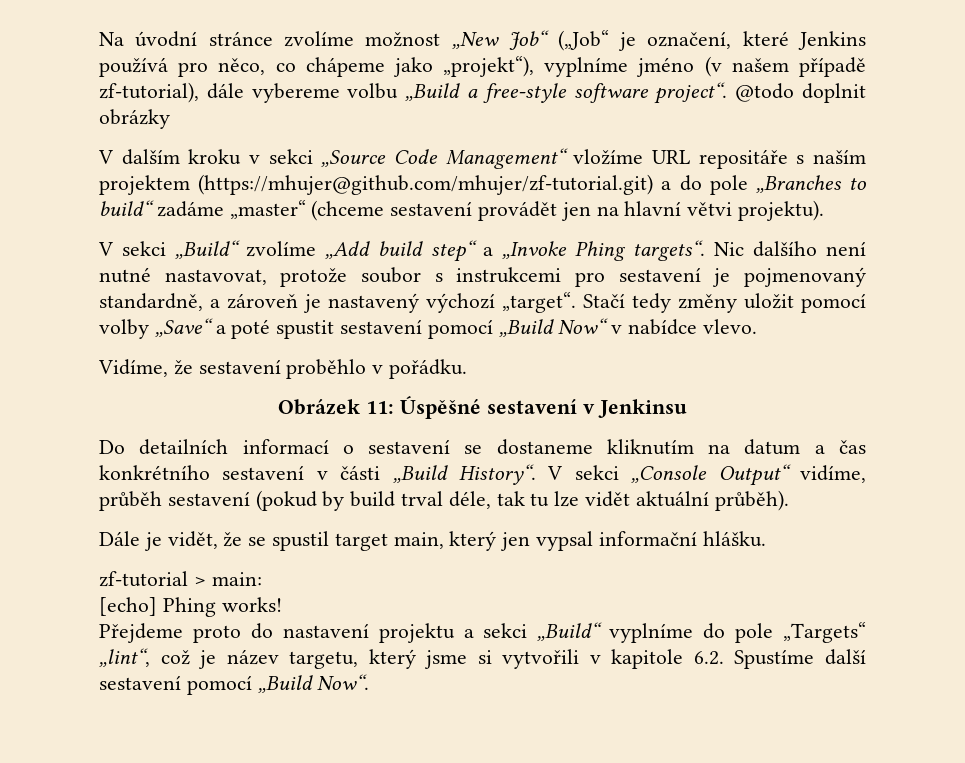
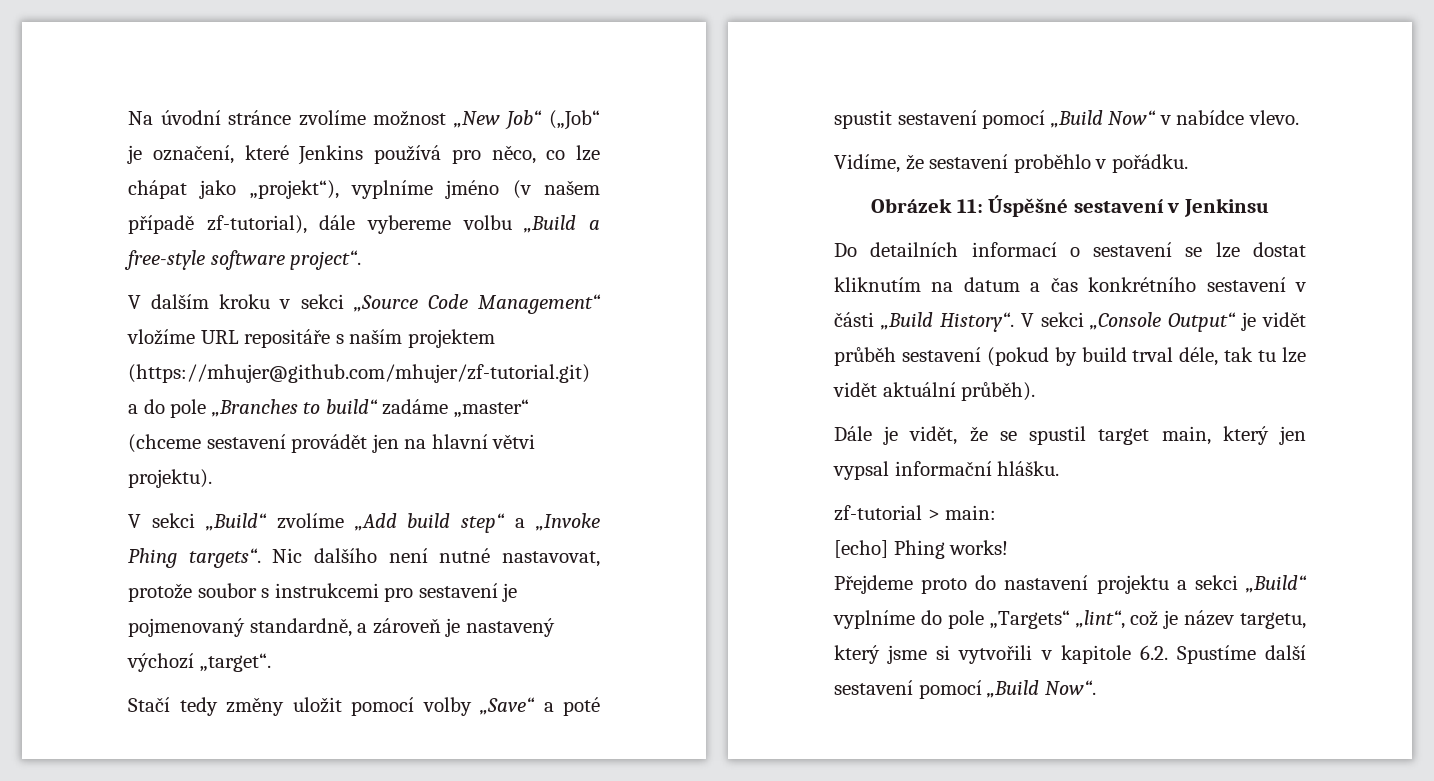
- Na úvodní stránce zvolíme možnost „New Job“ („Job“ je označení, které Jenkins používá pro něco, co chápeme jako „projekt“), vyplníme jméno (v našem případě zf-tutorial), dále vybereme volbu „Build a free-style software project“. @todo doplnit obrázky
+ Na úvodní stránce zvolíme možnost „New Job“ („Job“ je označení, které Jenkins používá pro něco, co lze chápat jako „projekt“), vyplníme jméno (v našem případě zf-tutorial), dále vybereme volbu „Build a free-style software project“.
- Nic dalšího není nutné nastavovat, protože soubor s instrukcemi pro sestavení je pojmenovaný standardně, a zároveň je nastavený výchozí „target“. Stačí tedy změny uložit pomocí volby „Save“ a poté spustit sestavení pomocí „Build Now“ v nabídce vlevo.
+ Nic dalšího není nutné nastavovat, protože soubor s instrukcemi pro sestavení je pojmenovaný standardně, a zároveň je nastavený výchozí „target“.
+ Stačí tedy změny uložit pomocí volby „Save“ a poté spustit sestavení pomocí „Build Now“ v nabídce vlevo.
- Do detailních informací o sestavení se dostaneme kliknutím na datum a čas konkrétního sestavení v části „Build History“.
+ Do detailních informací o sestavení se lze dostat kliknutím na datum a čas konkrétního sestavení v části „Build History“.
- V sekci „Console Output“ vidíme, průběh sestavení (pokud by build trval déle, tak tu lze vidět aktuální průběh).
+ V sekci „Console Output“ je vidět průběh sestavení (pokud by build trval déle, tak tu lze vidět aktuální průběh).

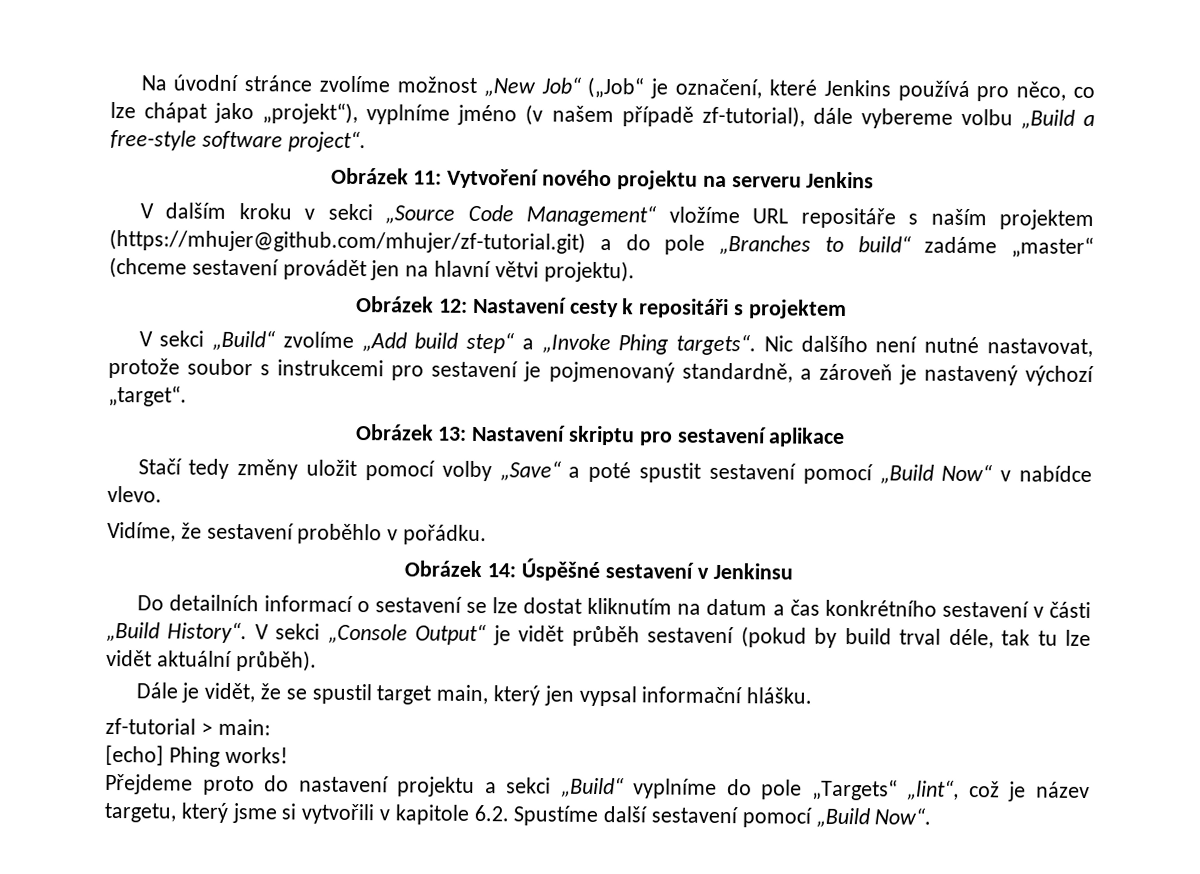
+ Obrázek 11: Vytvoření nového projektu na serveru Jenkins
+ Obrázek 12: Nastavení cesty k repositáři s projektem
+ Obrázek 13: Nastavení skriptu pro sestavení aplikace
- Obrázek 11: Úspěšné sestavení v Jenkinsu
+ Obrázek 14: Úspěšné sestavení v Jenkinsu

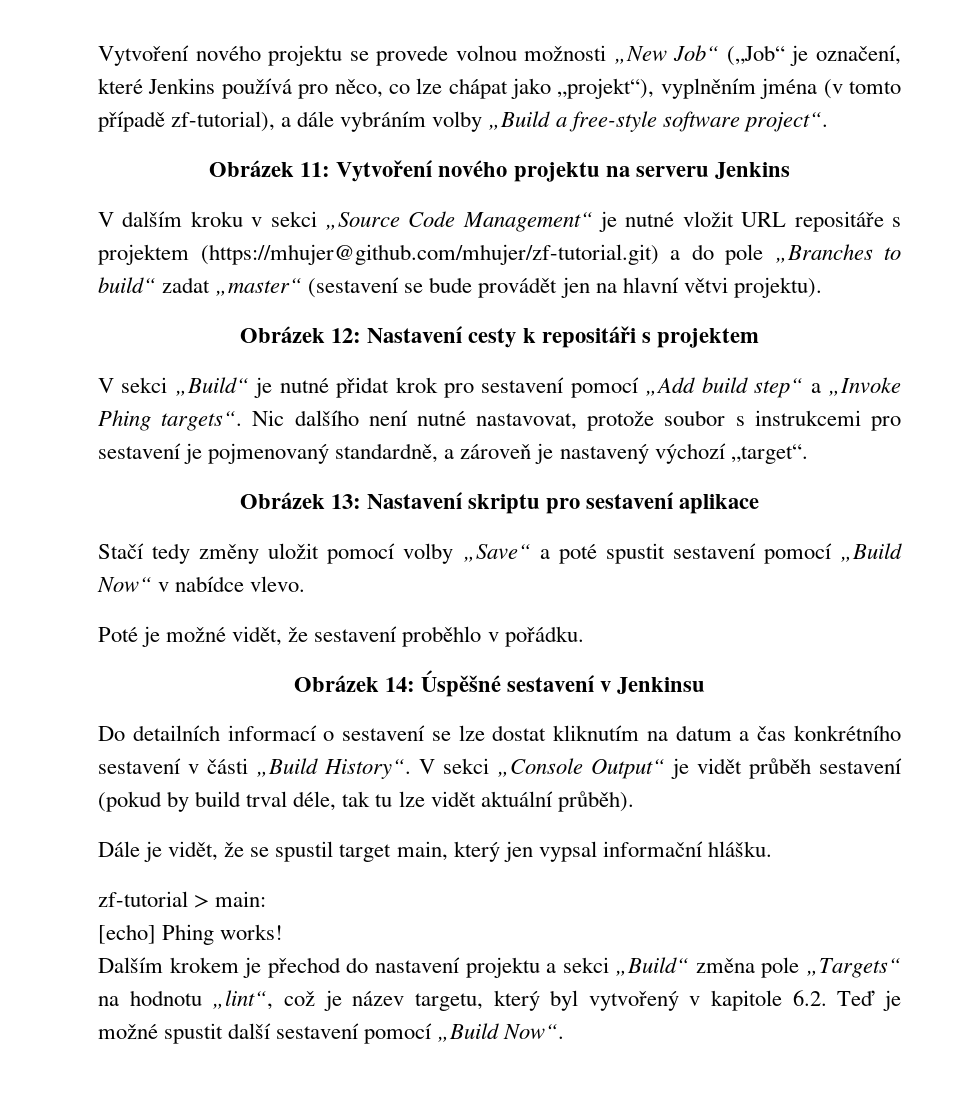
- Na úvodní stránce zvolíme možnost „New Job“ („Job“ je označení, které Jenkins používá pro něco, co lze chápat jako „projekt“), vyplníme jméno (v našem případě zf-tutorial), dále vybereme volbu „Build a free-style software project“.
+ Vytvoření nového projektu se provede volnou možnosti „New Job“ („Job“ je označení, které Jenkins používá pro něco, co lze chápat jako „projekt“), vyplněním jména (v tomto případě zf-tutorial), a dále vybráním volby „Build a free-style software project“.
- V dalším kroku v sekci „Source Code Management“ vložíme URL repositáře s naším projektem (https://mhujer@github.com/mhujer/zf-tutorial.git) a do pole „Branches to build“ zadáme „master“ (chceme sestavení provádět jen na hlavní větvi projektu).
+ V dalším kroku v sekci „Source Code Management“ je nutné vložit URL repositáře s projektem (https://mhujer@github.com/mhujer/zf-tutorial.git) a do pole „Branches to build“ zadat „master“ (sestavení se bude provádět jen na hlavní větvi projektu).
- V sekci „Build“ zvolíme „Add build step“ a „Invoke Phing targets“.
+ V sekci „Build“ je nutné přidat krok pro sestavení pomocí „Add build step“ a „Invoke Phing targets“.
- Vidíme, že sestavení proběhlo v pořádku.
+ Poté je možné vidět, že sestavení proběhlo v pořádku.
- Přejdeme proto do nastavení projektu a sekci „Build“ vyplníme do pole „Targets“ „lint“, což je název targetu, který jsme si vytvořili v kapitole 6.2. Spustíme další sestavení pomocí „Build Now“.
+ Dalším krokem je přechod do nastavení projektu a sekci „Build“ změna pole „Targets“ na hodnotu „lint“, což je název targetu, který byl vytvořený v kapitole 6.2. Teď je možné spustit další sestavení pomocí „Build Now“.

